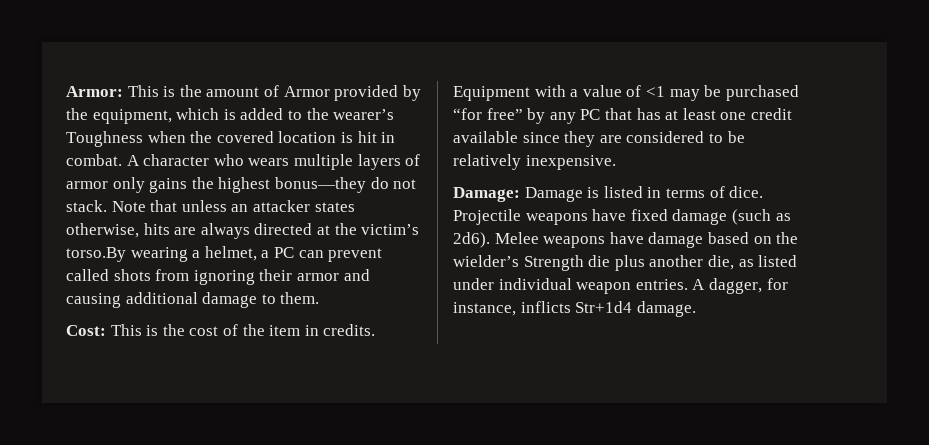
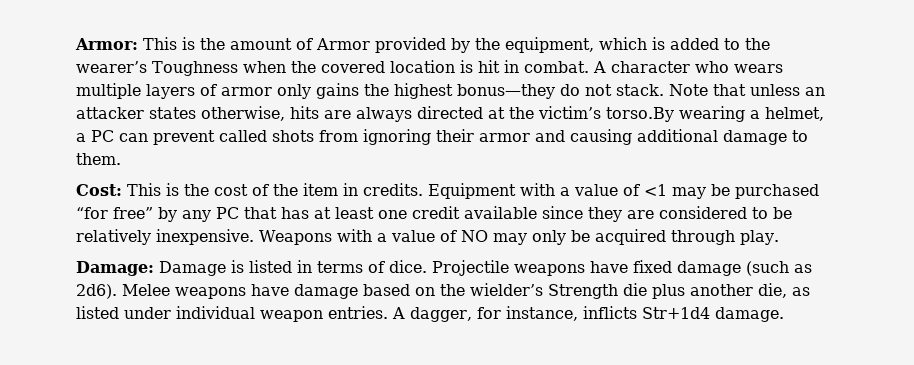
+ Weapons with a value of NO may only be acquired through play.

